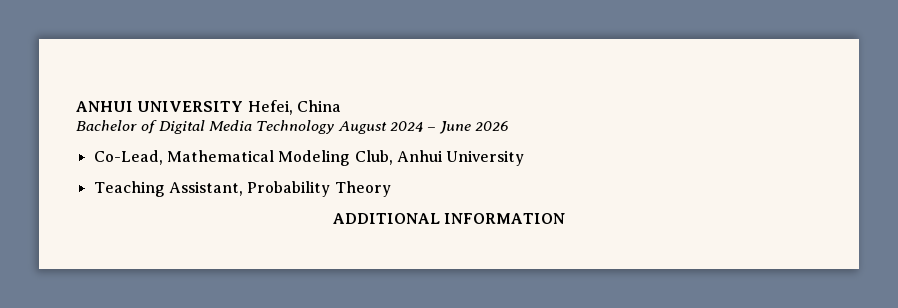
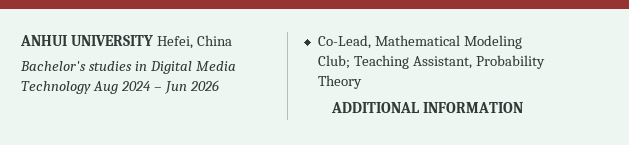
- Bachelor of Digital Media Technology August 2024 – June 2026
+ Bachelor's studies in Digital Media Technology Aug 2024 – Jun 2026
- Co-Lead, Mathematical Modeling Club, Anhui University
- Teaching Assistant, Probability Theory
+ Co-Lead, Mathematical Modeling Club; Teaching Assistant, Probability Theory

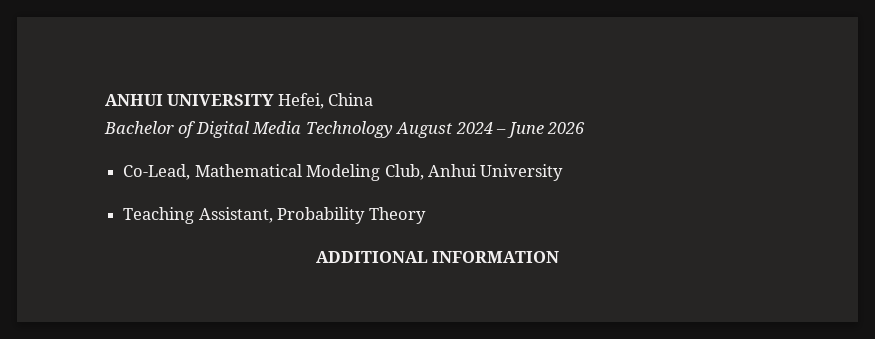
- Bachelor's studies in Digital Media Technology Aug 2024 – Jun 2026
+ Bachelor of Digital Media Technology August 2024 – June 2026
- Co-Lead, Mathematical Modeling Club; Teaching Assistant, Probability Theory
+ Co-Lead, Mathematical Modeling Club, Anhui University
+ Teaching Assistant, Probability Theory

